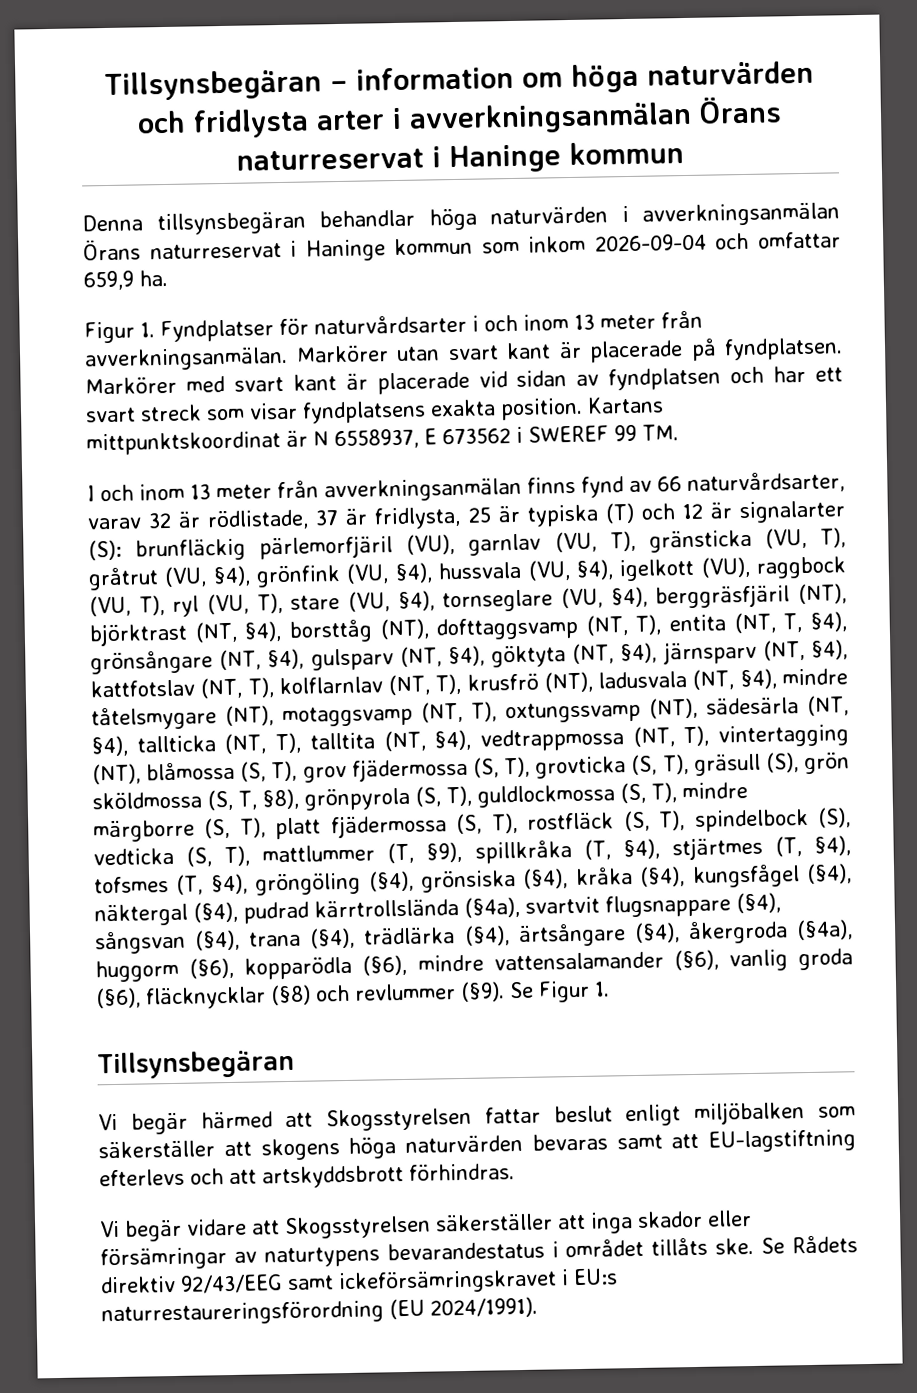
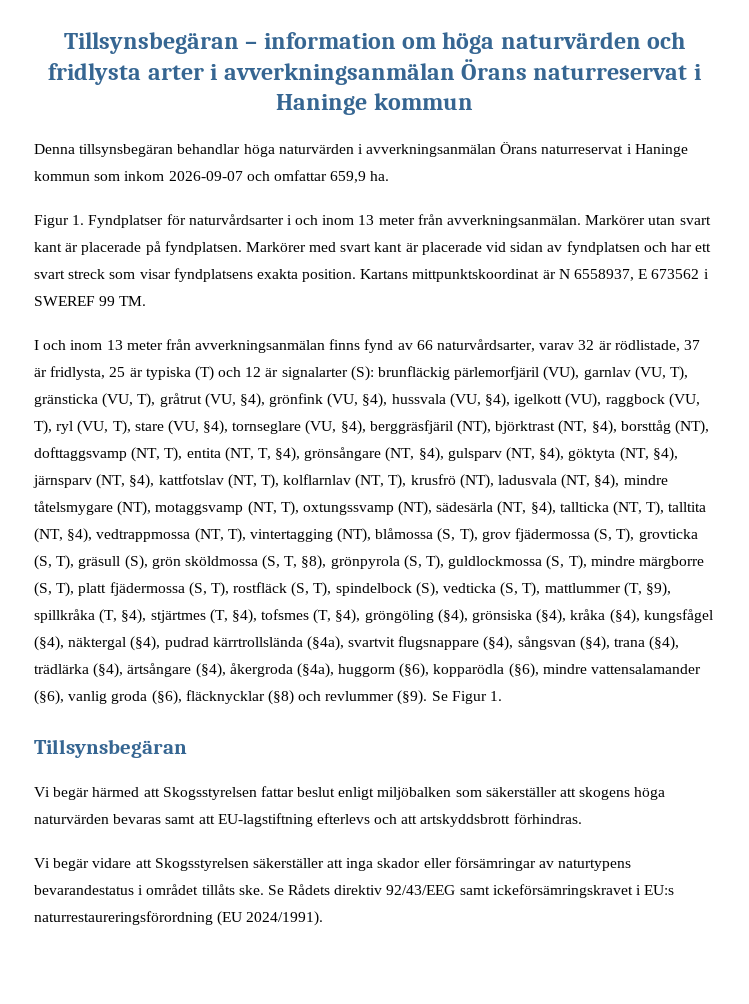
- Denna tillsynsbegäran behandlar höga naturvärden i avverkningsanmälan Örans naturreservat i Haninge kommun som inkom 2026-09-04 och omfattar 659,9 ha.
+ Denna tillsynsbegäran behandlar höga naturvärden i avverkningsanmälan Örans naturreservat i Haninge kommun som inkom 2026-09-07 och omfattar 659,9 ha.

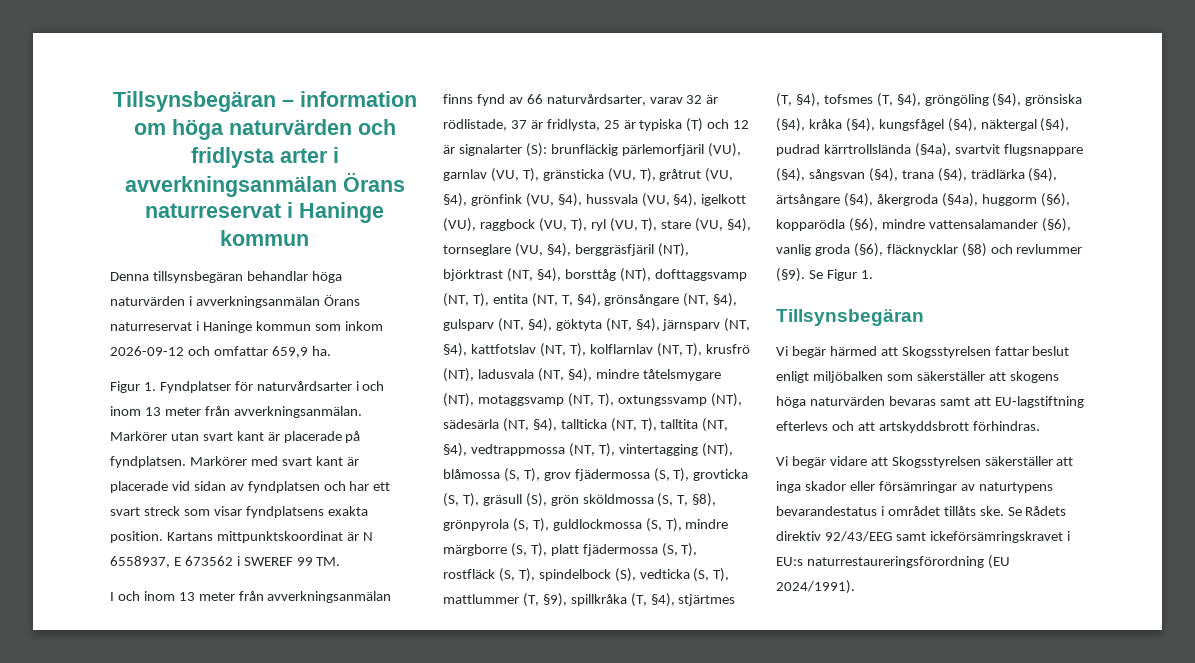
- Denna tillsynsbegäran behandlar höga naturvärden i avverkningsanmälan Örans naturreservat i Haninge kommun som inkom 2026-09-07 och omfattar 659,9 ha.
+ Denna tillsynsbegäran behandlar höga naturvärden i avverkningsanmälan Örans naturreservat i Haninge kommun som inkom 2026-09-12 och omfattar 659,9 ha.

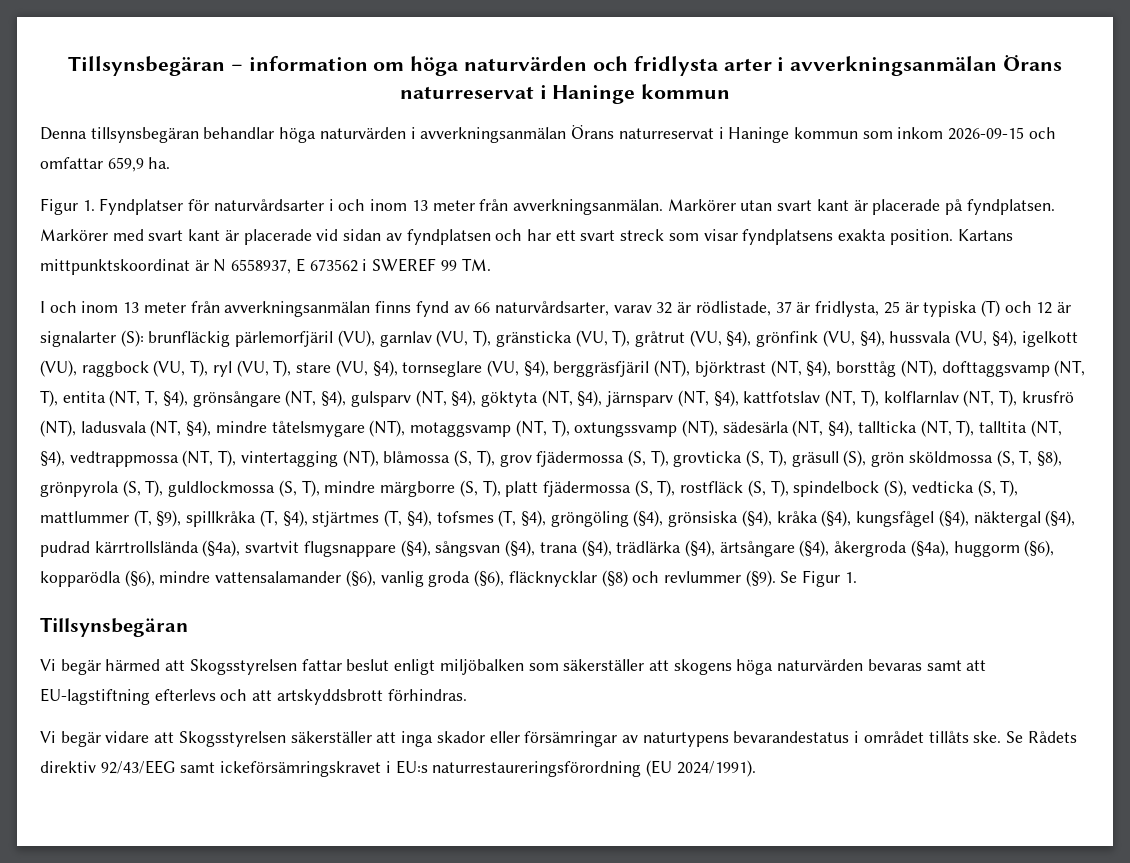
- Denna tillsynsbegäran behandlar höga naturvärden i avverkningsanmälan Örans naturreservat i Haninge kommun som inkom 2026-09-12 och omfattar 659,9 ha.
+ Denna tillsynsbegäran behandlar höga naturvärden i avverkningsanmälan Örans naturreservat i Haninge kommun som inkom 2026-09-15 och omfattar 659,9 ha.

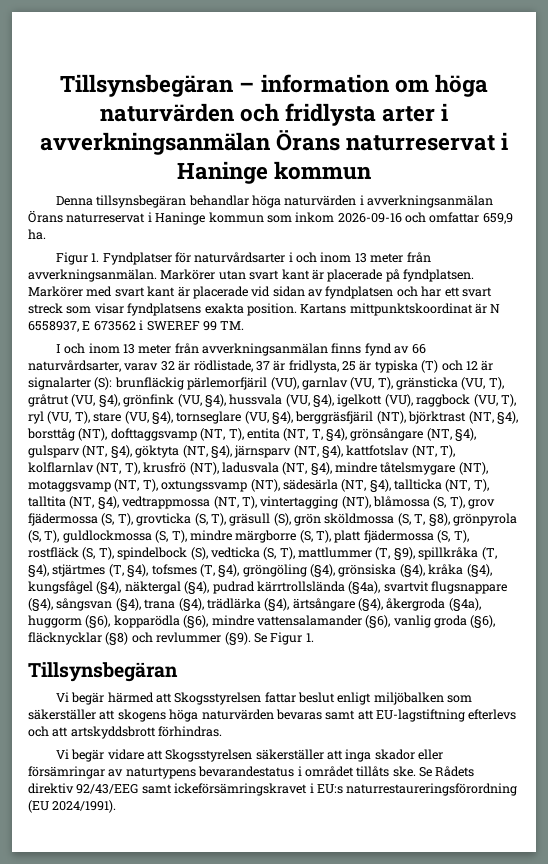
- Denna tillsynsbegäran behandlar höga naturvärden i avverkningsanmälan Örans naturreservat i Haninge kommun som inkom 2026-09-15 och omfattar 659,9 ha.
+ Denna tillsynsbegäran behandlar höga naturvärden i avverkningsanmälan Örans naturreservat i Haninge kommun som inkom 2026-09-16 och omfattar 659,9 ha.

